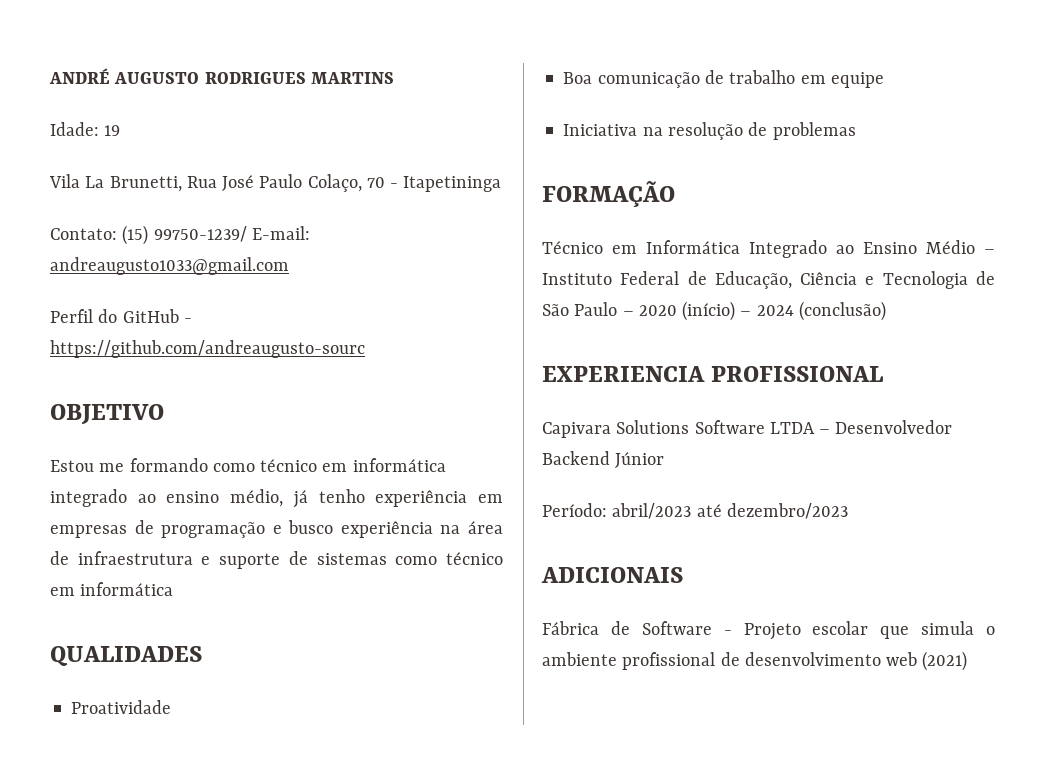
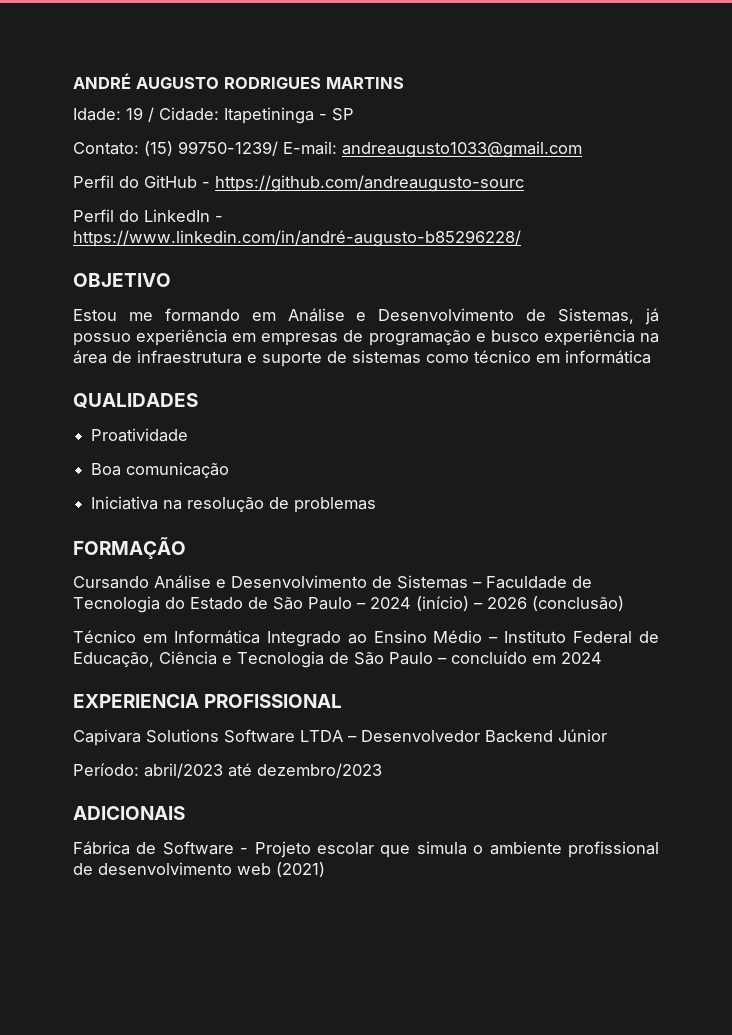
- Idade: 19
- Vila La Brunetti, Rua José Paulo Colaço, 70 - Itapetininga
+ Idade: 19 / Cidade: Itapetininga - SP
+ Perfil do LinkedIn - https://www.linkedin.com/in/andré-augusto-b85296228/
- Estou me formando como técnico em informática integrado ao ensino médio, já tenho experiência em empresas de programação e busco experiência na área de infraestrutura e suporte de sistemas como técnico em informática
+ Estou me formando em Análise e Desenvolvimento de Sistemas, já possuo experiência em empresas de programação e busco experiência na área de infraestrutura e suporte de sistemas como técnico em informática
- Boa comunicação de trabalho em equipe
+ Boa comunicação
+ Cursando Análise e Desenvolvimento de Sistemas – Faculdade de Tecnologia do Estado de São Paulo – 2024 (início) – 2026 (conclusão)
- Técnico em Informática Integrado ao Ensino Médio – Instituto Federal de Educação, Ciência e Tecnologia de São Paulo – 2020 (início) – 2024 (conclusão)
+ Técnico em Informática Integrado ao Ensino Médio – Instituto Federal de Educação, Ciência e Tecnologia de São Paulo – concluído em 2024

